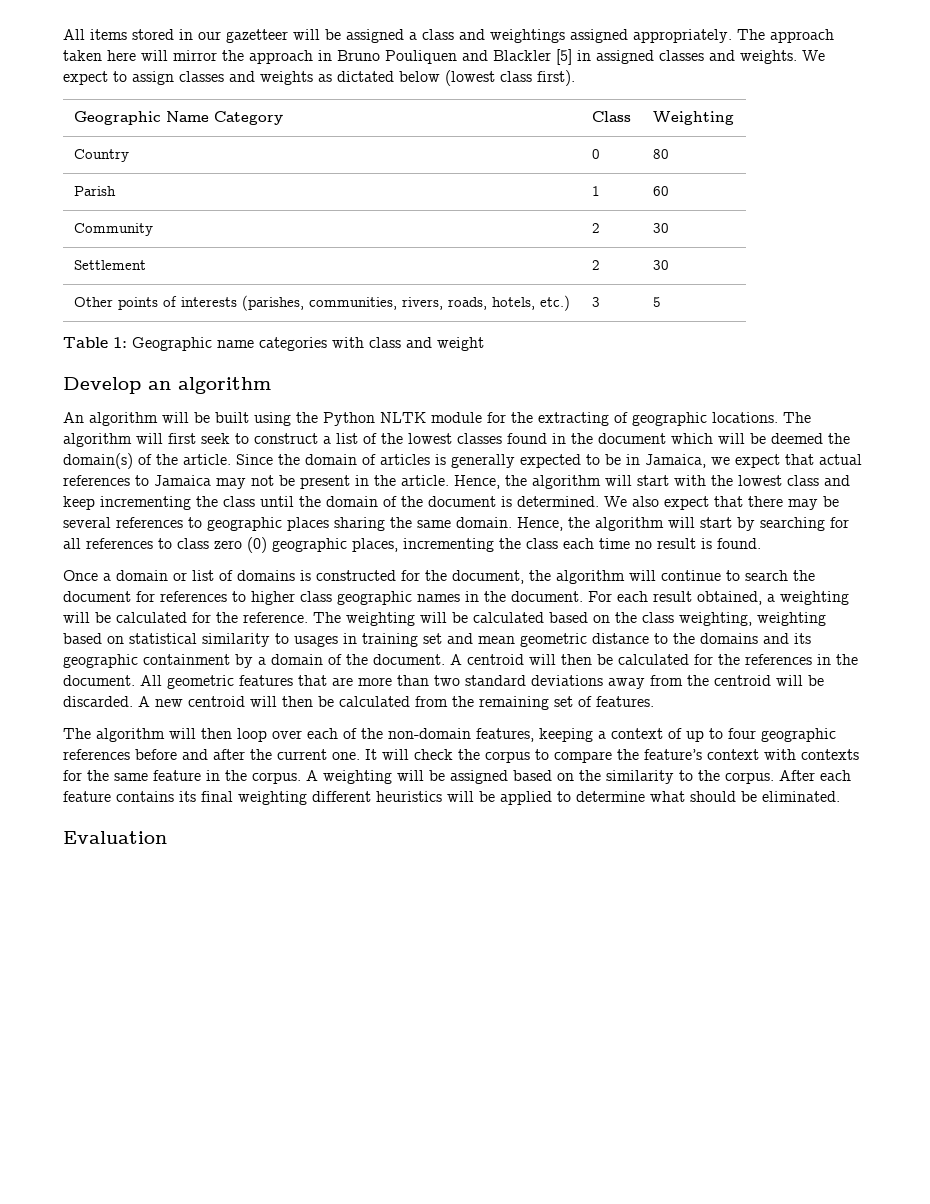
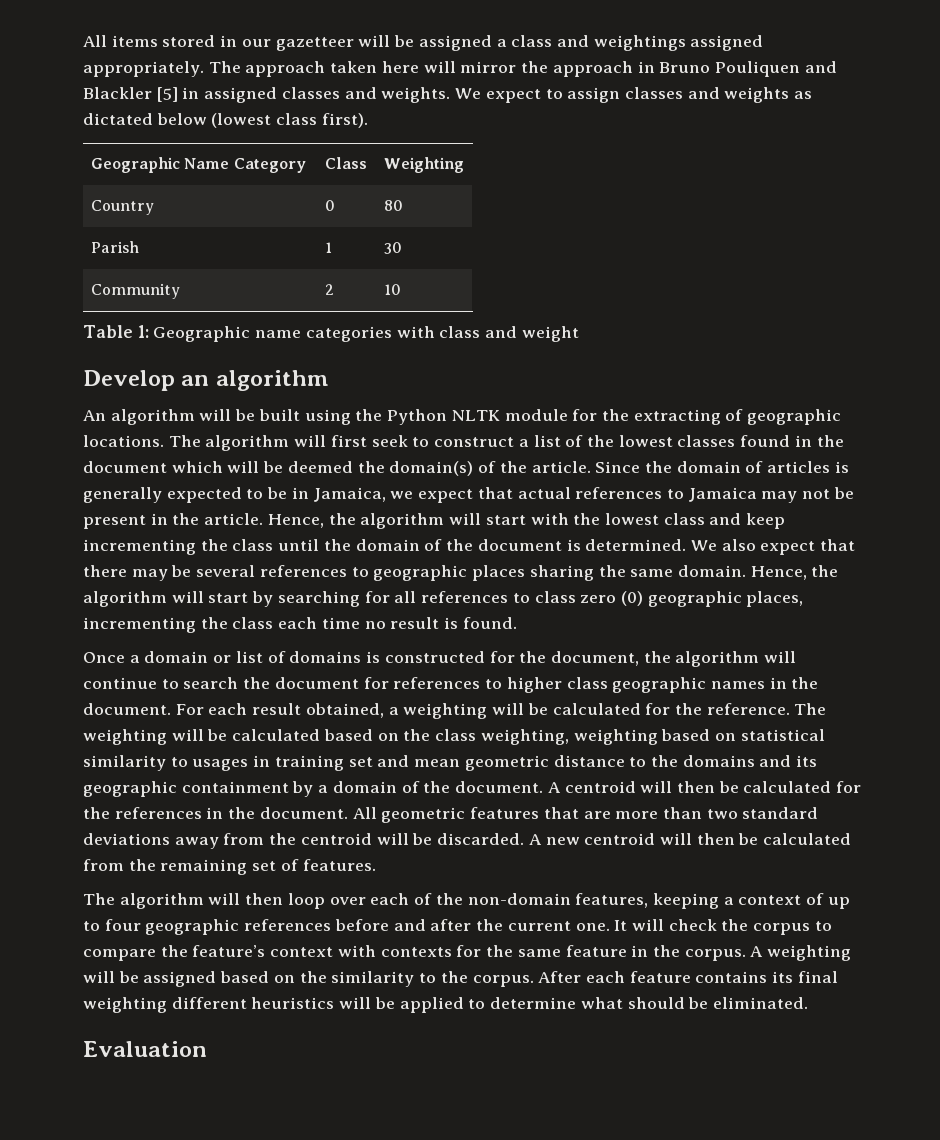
- Parish | 1 | 60
+ Parish | 1 | 30
- Community | 2 | 30
- Settlement | 2 | 30
- Other points of interests (parishes, communities, rivers, roads, hotels, etc.) | 3 | 5
+ Community | 2 | 10

